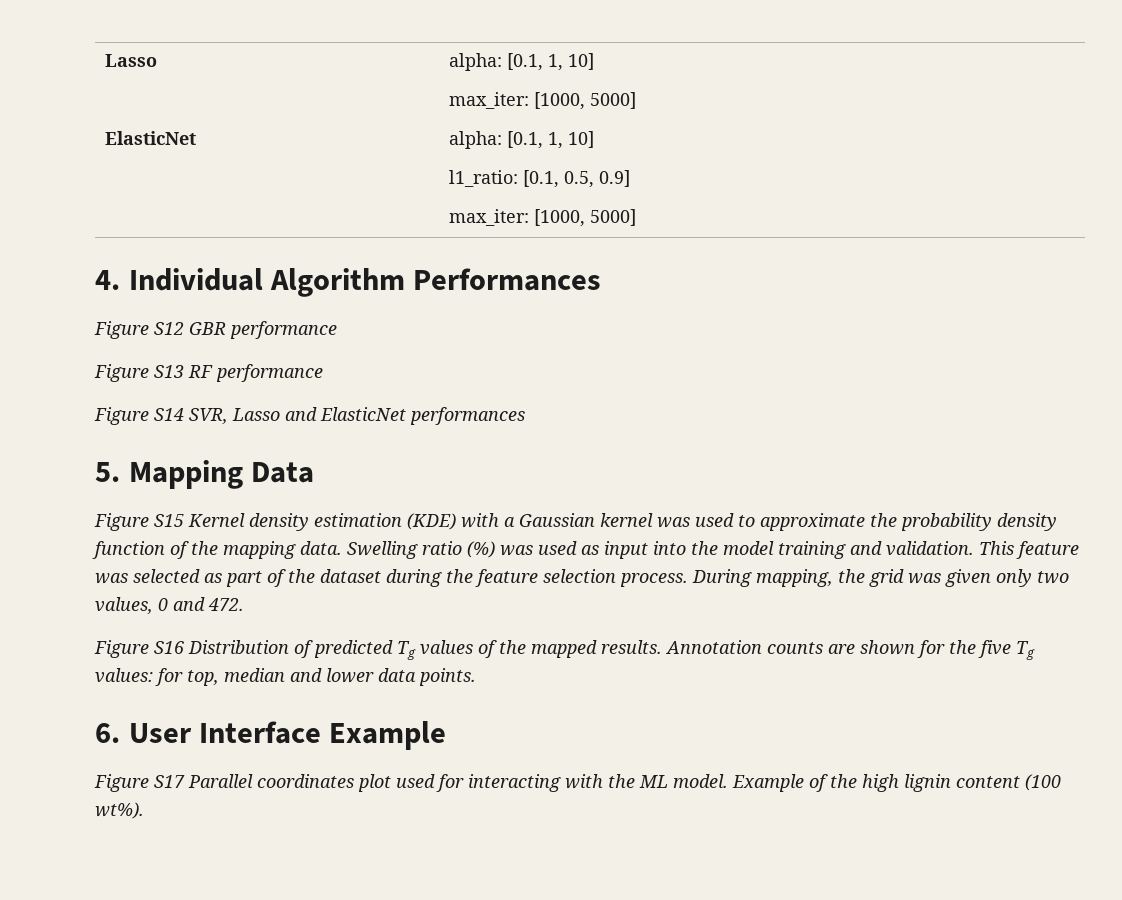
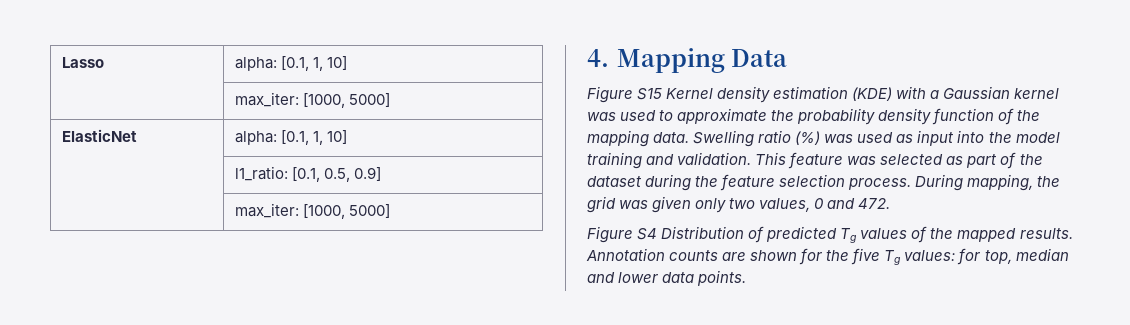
- 4. Individual Algorithm Performances
- Figure S12 GBR performance
- Figure S13 RF performance
- Figure S14 SVR, Lasso and ElasticNet performances
- 5. Mapping Data
+ 4. Mapping Data
- Figure S16 Distribution of predicted Tg values of the mapped results.
+ Figure S4 Distribution of predicted Tg values of the mapped results.
- 6. User Interface Example
- Figure S17 Parallel coordinates plot used for interacting with the ML model. Example of the high lignin content (100 wt%).

